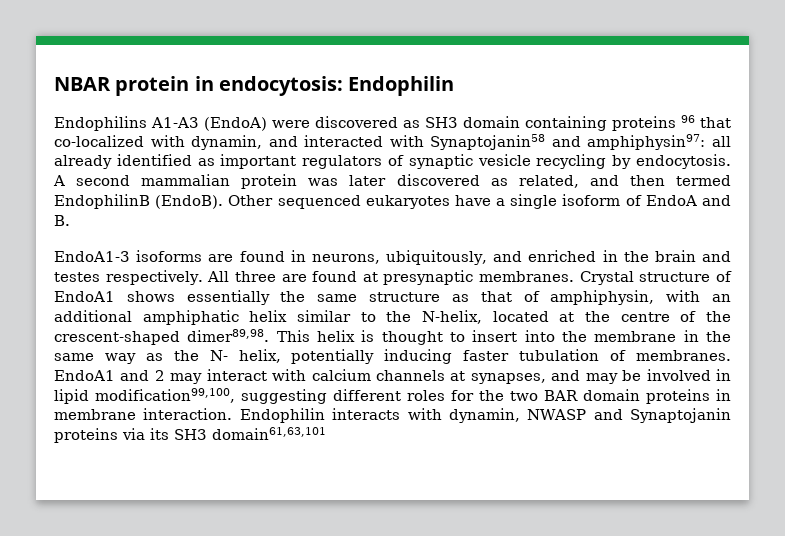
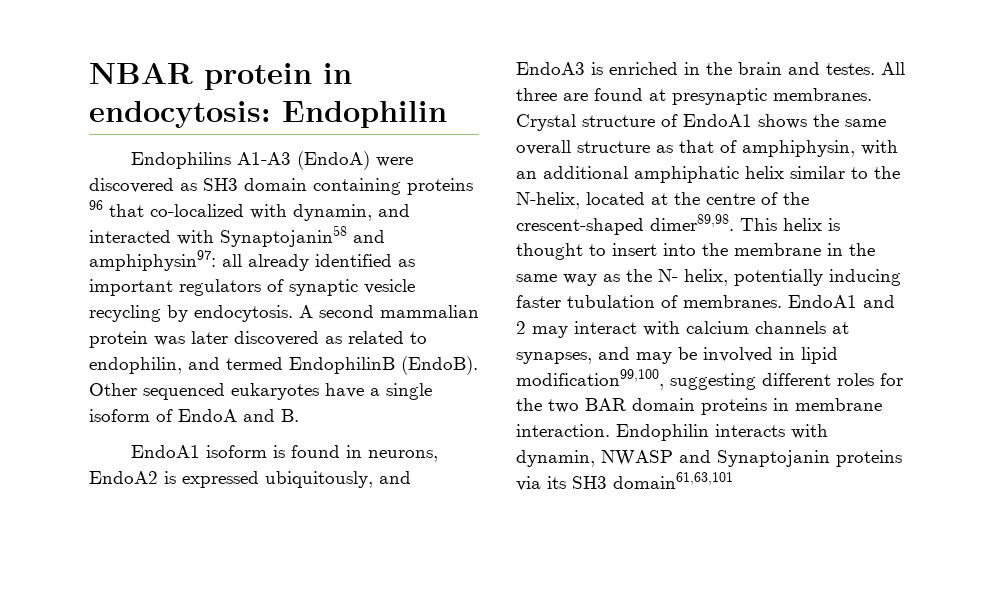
- A second mammalian protein was later discovered as related, and then termed EndophilinB (EndoB).
+ A second mammalian protein was later discovered as related to endophilin, and termed EndophilinB (EndoB).
- EndoA1-3 isoforms are found in neurons, ubiquitously, and enriched in the brain and testes respectively.
+ EndoA1 isoform is found in neurons, EndoA2 is expressed ubiquitously, and EndoA3 is enriched in the brain and testes.
- Crystal structure of EndoA1 shows essentially the same structure as that of amphiphysin, with an additional amphiphatic helix similar to the N-helix, located at the centre of the crescent-shaped dimer89,98.
+ Crystal structure of EndoA1 shows the same overall structure as that of amphiphysin, with an additional amphiphatic helix similar to the N-helix, located at the centre of the crescent-shaped dimer89,98.

